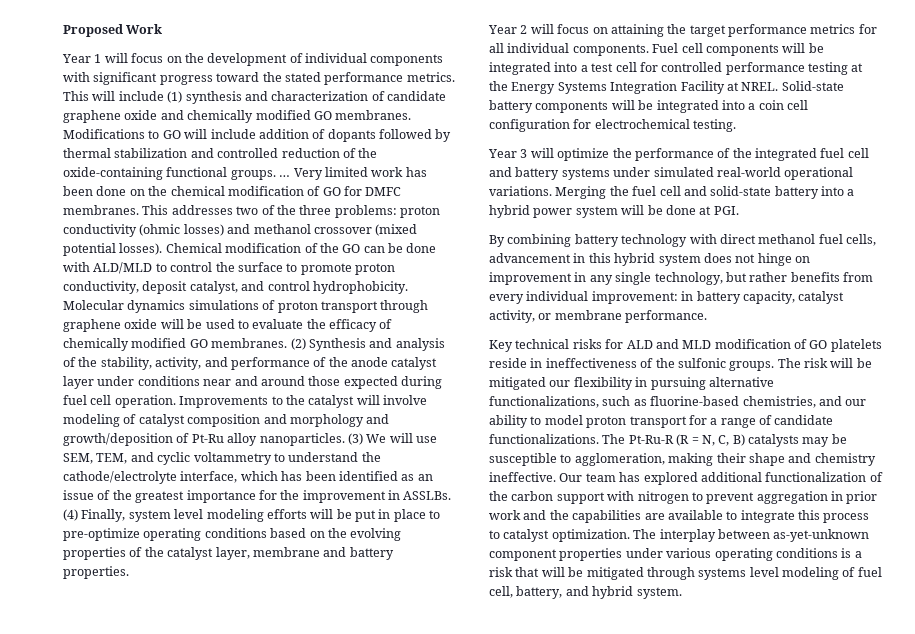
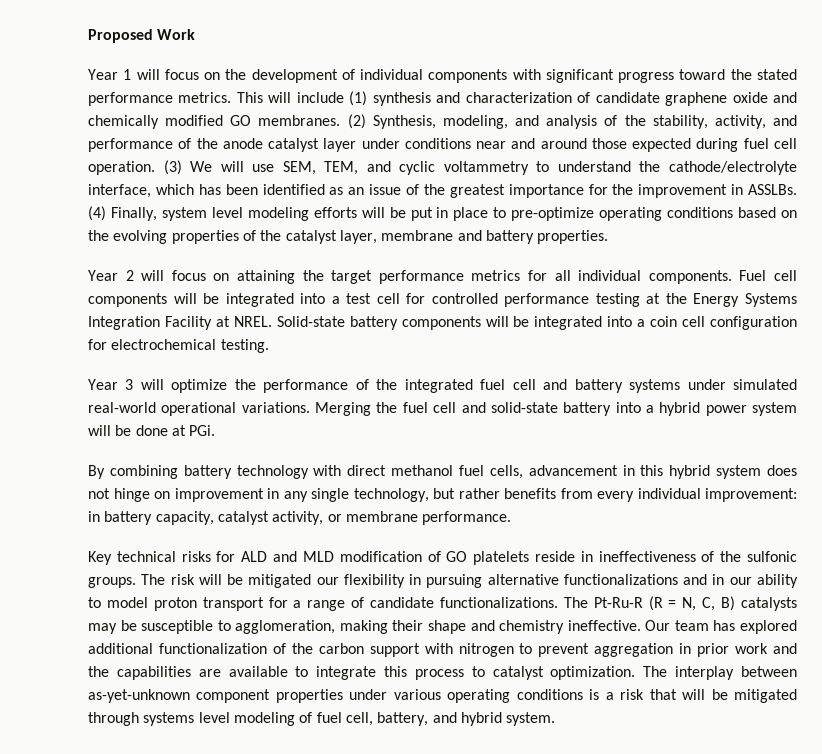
- Modifications to GO will include addition of dopants followed by thermal stabilization and controlled reduction of the oxide-containing functional groups. … Very limited work has been done on the chemical modification of GO for DMFC membranes. This addresses two of the three problems: proton conductivity (ohmic losses) and methanol crossover (mixed potential losses). Chemical modification of the GO can be done with ALD/MLD to control the surface to promote proton conductivity, deposit catalyst, and control hydrophobicity. Molecular dynamics simulations of proton transport through graphene oxide will be used to evaluate the efficacy of chemically modified GO membranes. (2) Synthesis and analysis of the stability, activity, and performance of the anode catalyst layer under conditions near and around those expected during fuel cell operation.
+ (2) Synthesis, modeling, and analysis of the stability, activity, and performance of the anode catalyst layer under conditions near and around those expected during fuel cell operation.
- Improvements to the catalyst will involve modeling of catalyst composition and morphology and growth/deposition of Pt-Ru alloy nanoparticles.
- Merging the fuel cell and solid-state battery into a hybrid power system will be done at PGI.
+ Merging the fuel cell and solid-state battery into a hybrid power system will be done at PGi.
- The risk will be mitigated our flexibility in pursuing alternative functionalizations, such as fluorine-based chemistries, and our ability to model proton transport for a range of candidate functionalizations.
+ The risk will be mitigated our flexibility in pursuing alternative functionalizations and in our ability to model proton transport for a range of candidate functionalizations.

